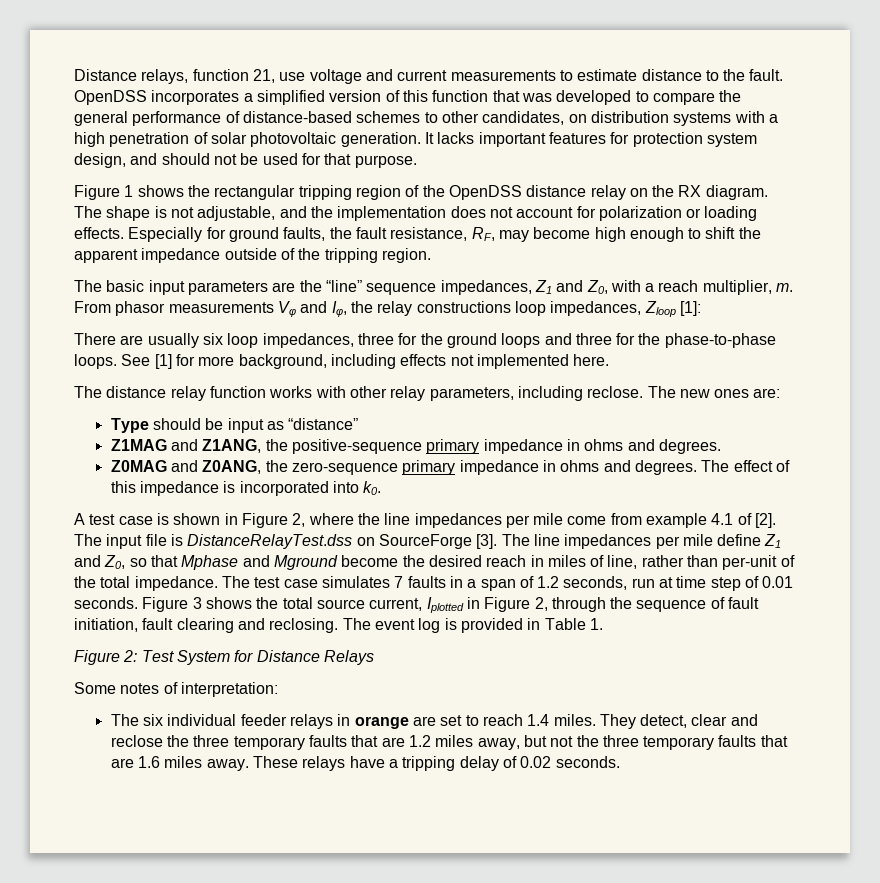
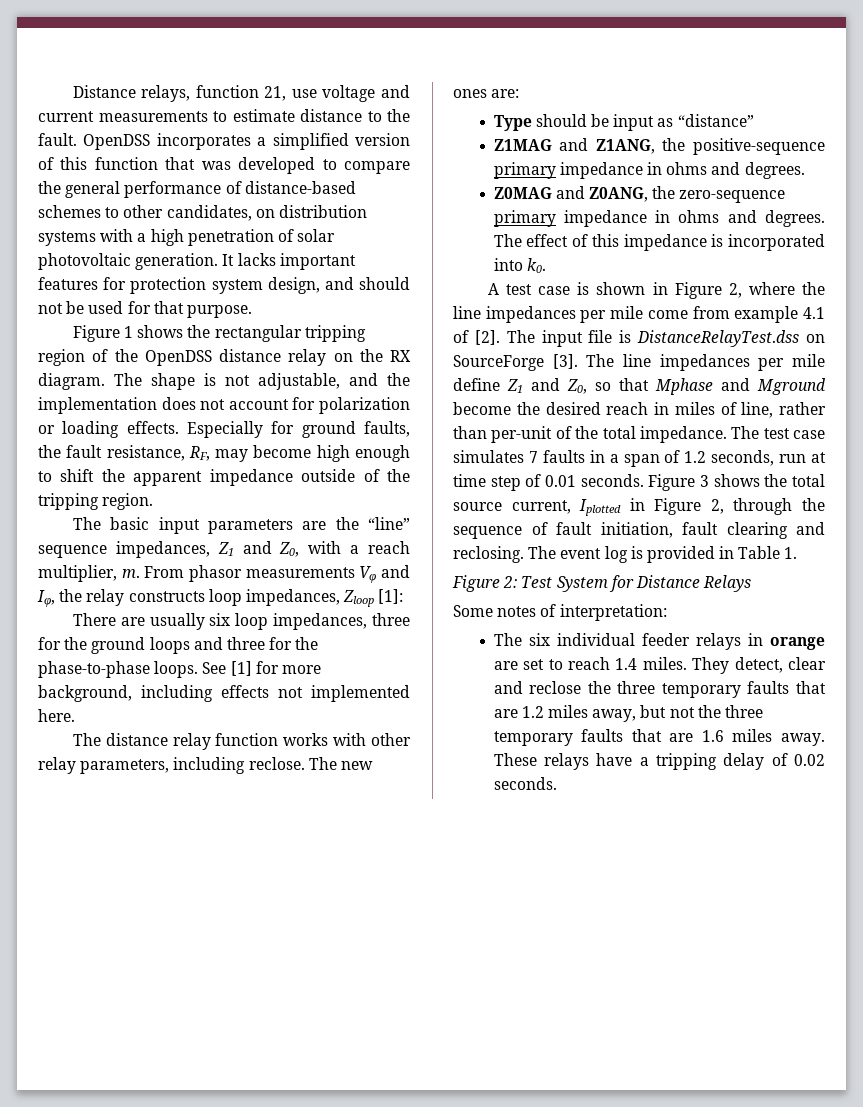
- From phasor measurements Vφ and Iφ, the relay constructions loop impedances, Zloop [1]:
+ From phasor measurements Vφ and Iφ, the relay constructs loop impedances, Zloop [1]:

